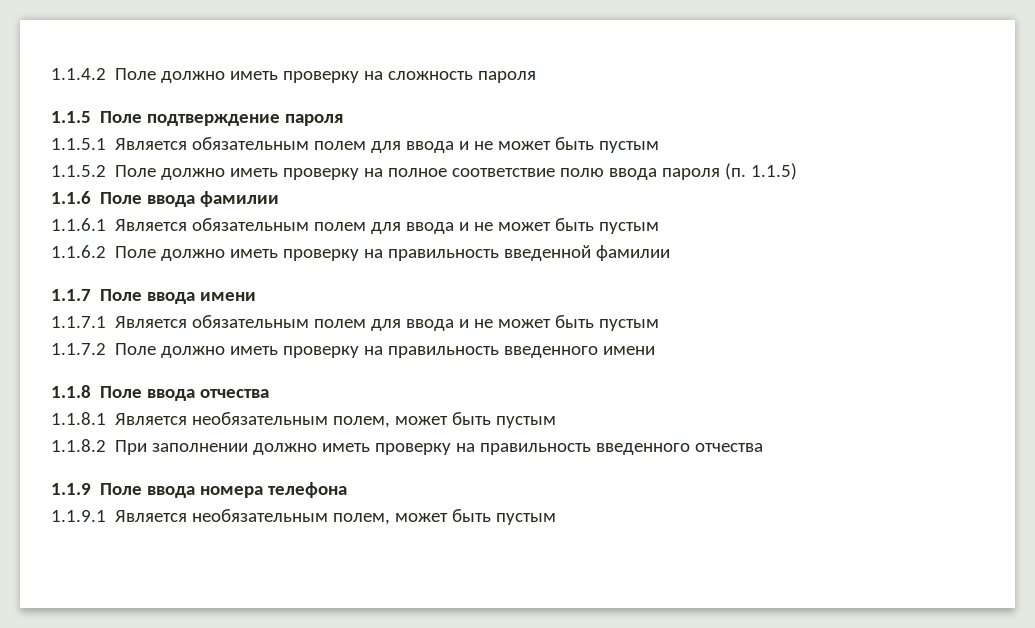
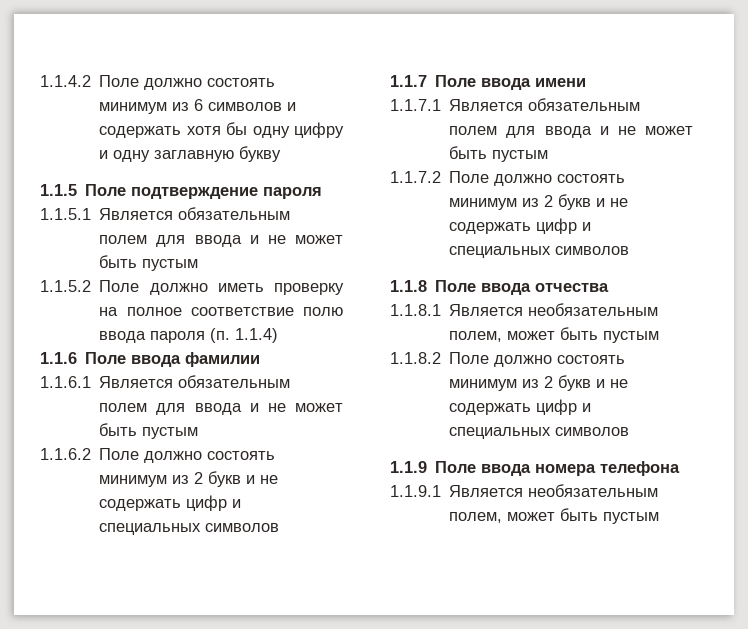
- 1.1.4.2 Поле должно иметь проверку на сложность пароля
+ 1.1.4.2 Поле должно состоять минимум из 6 символов и содержать хотя бы одну цифру и одну заглавную букву
- 1.1.5.2 Поле должно иметь проверку на полное соответствие полю ввода пароля (п. 1.1.5)
+ 1.1.5.2 Поле должно иметь проверку на полное соответствие полю ввода пароля (п. 1.1.4)
- 1.1.6.2 Поле должно иметь проверку на правильность введенной фамилии
+ 1.1.6.2 Поле должно состоять минимум из 2 букв и не содержать цифр и специальных символов
- 1.1.7.2 Поле должно иметь проверку на правильность введенного имени
+ 1.1.7.2 Поле должно состоять минимум из 2 букв и не содержать цифр и специальных символов
- 1.1.8.2 При заполнении должно иметь проверку на правильность введенного отчества
+ 1.1.8.2 Поле должно состоять минимум из 2 букв и не содержать цифр и специальных символов

